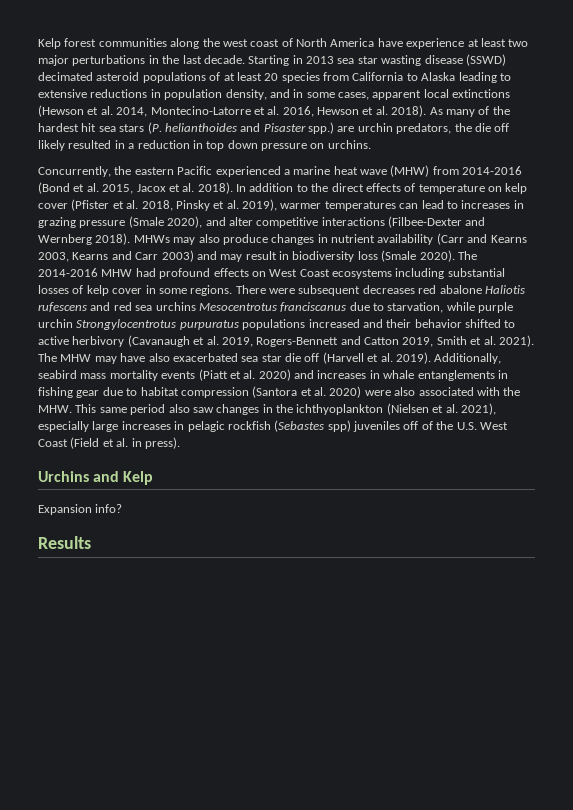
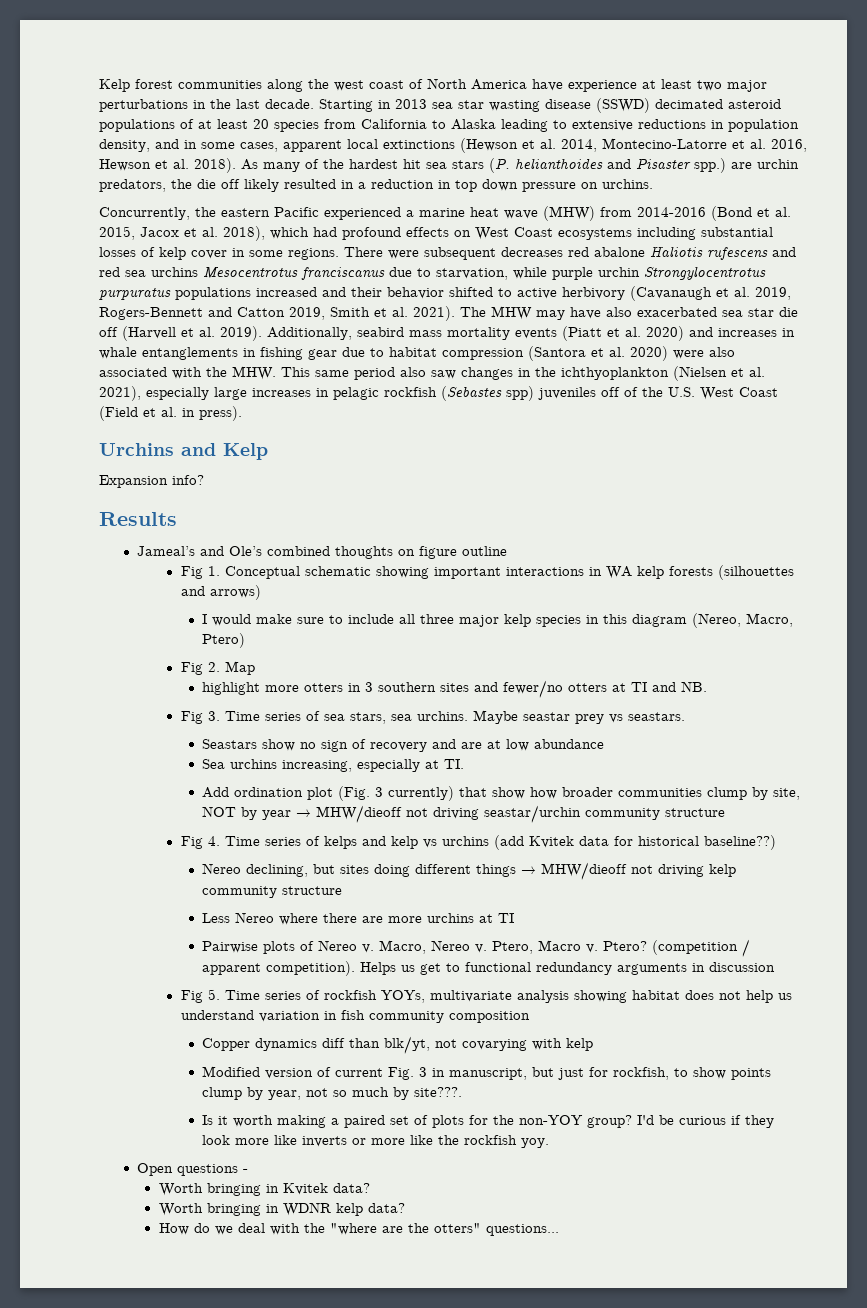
- Concurrently, the eastern Pacific experienced a marine heat wave (MHW) from 2014-2016 (Bond et al. 2015, Jacox et al. 2018). In addition to the direct effects of temperature on kelp cover (Pfister et al. 2018, Pinsky et al. 2019), warmer temperatures can lead to increases in grazing pressure (Smale 2020), and alter competitive interactions (Filbee-Dexter and Wernberg 2018). MHWs may also produce changes in nutrient availability (Carr and Kearns 2003, Kearns and Carr 2003) and may result in biodiversity loss (Smale 2020). The 2014-2016 MHW had profound effects on West Coast ecosystems including substantial losses of kelp cover in some regions.
+ Concurrently, the eastern Pacific experienced a marine heat wave (MHW) from 2014-2016 (Bond et al. 2015, Jacox et al. 2018), which had profound effects on West Coast ecosystems including substantial losses of kelp cover in some regions.
+ Jameal’s and Ole’s combined thoughts on figure outline
+ Fig 1. Conceptual schematic showing important interactions in WA kelp forests (silhouettes and arrows)
+ I would make sure to include all three major kelp species in this diagram (Nereo, Macro, Ptero)
+ Fig 2. Map
+ highlight more otters in 3 southern sites and fewer/no otters at TI and NB.
+ Fig 3. Time series of sea stars, sea urchins. Maybe seastar prey vs seastars.
+ Seastars show no sign of recovery and are at low abundance
+ Sea urchins increasing, especially at TI.
+ Add ordination plot (Fig. 3 currently) that show how broader communities clump by site, NOT by year → MHW/dieoff not driving seastar/urchin community structure
+ Fig 4. Time series of kelps and kelp vs urchins (add Kvitek data for historical baseline??)
+ Nereo declining, but sites doing different things → MHW/dieoff not driving kelp community structure
+ Less Nereo where there are more urchins at TI
+ Pairwise plots of Nereo v. Macro, Nereo v. Ptero, Macro v. Ptero? (competition / apparent competition). Helps us get to functional redundancy arguments in discussion
+ Fig 5. Time series of rockfish YOYs, multivariate analysis showing habitat does not help us understand variation in fish community composition
+ Copper dynamics diff than blk/yt, not covarying with kelp
+ Modified version of current Fig. 3 in manuscript, but just for rockfish, to show points clump by year, not so much by site???.
+ Is it worth making a paired set of plots for the non-YOY group? I'd be curious if they look more like inverts or more like the rockfish yoy.
+ Open questions -
+ Worth bringing in Kvitek data?
+ Worth bringing in WDNR kelp data?
+ How do we deal with the "where are the otters" questions...

